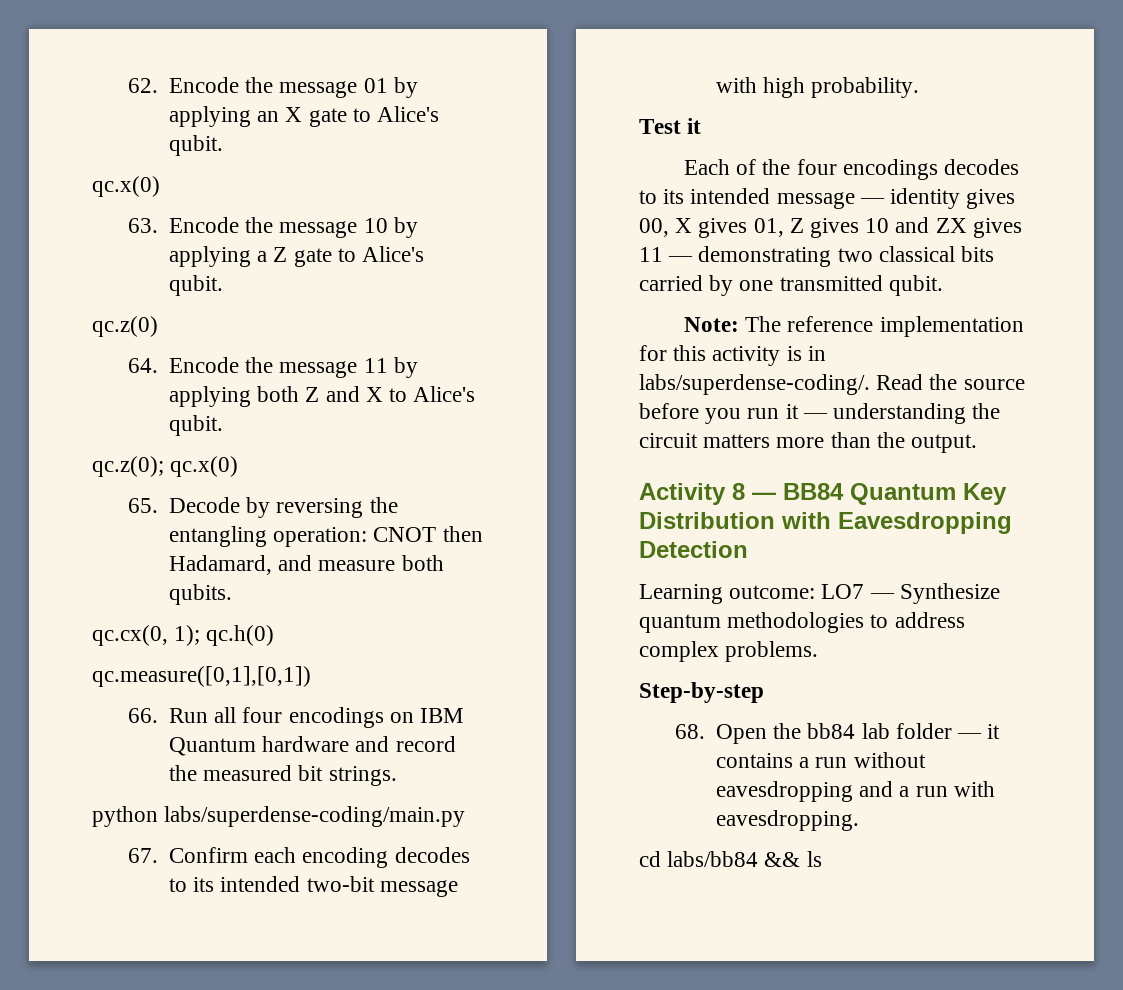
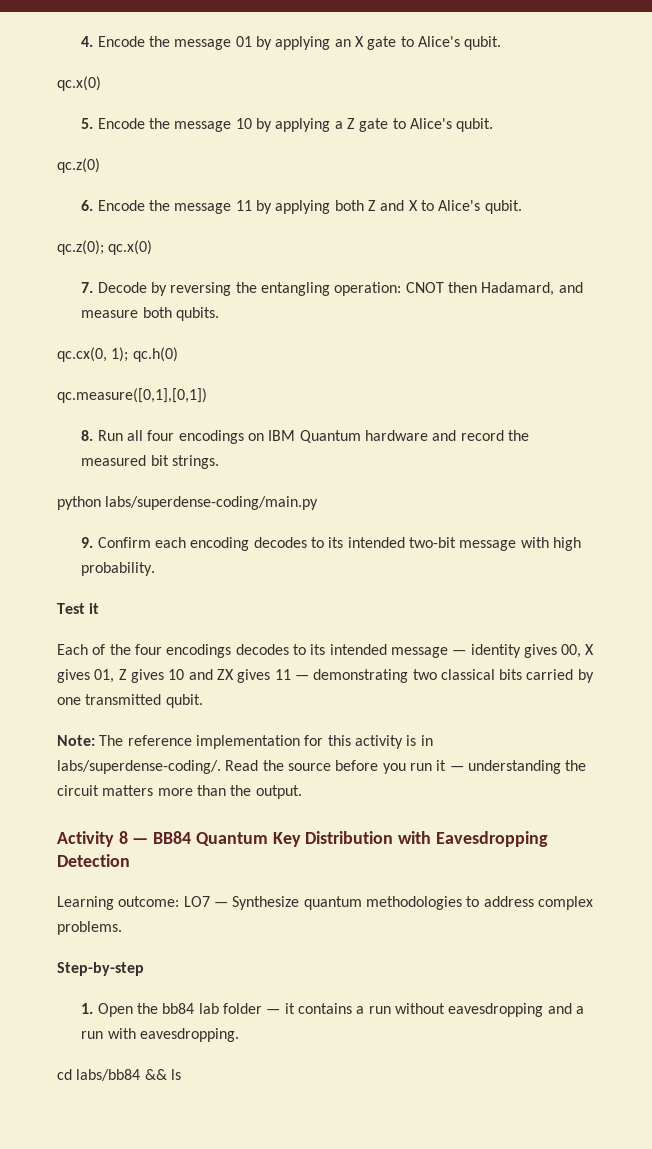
- 62. Encode the message 01 by applying an X gate to Alice's qubit.
+ 4. Encode the message 01 by applying an X gate to Alice's qubit.
- 63. Encode the message 10 by applying a Z gate to Alice's qubit.
+ 5. Encode the message 10 by applying a Z gate to Alice's qubit.
- 64. Encode the message 11 by applying both Z and X to Alice's qubit.
+ 6. Encode the message 11 by applying both Z and X to Alice's qubit.
- 65. Decode by reversing the entangling operation: CNOT then Hadamard, and measure both qubits.
+ 7. Decode by reversing the entangling operation: CNOT then Hadamard, and measure both qubits.
- 66. Run all four encodings on IBM Quantum hardware and record the measured bit strings.
+ 8. Run all four encodings on IBM Quantum hardware and record the measured bit strings.
- 67. Confirm each encoding decodes to its intended two-bit message with high probability.
+ 9. Confirm each encoding decodes to its intended two-bit message with high probability.
- 68. Open the bb84 lab folder — it contains a run without eavesdropping and a run with eavesdropping.
+ 1. Open the bb84 lab folder — it contains a run without eavesdropping and a run with eavesdropping.

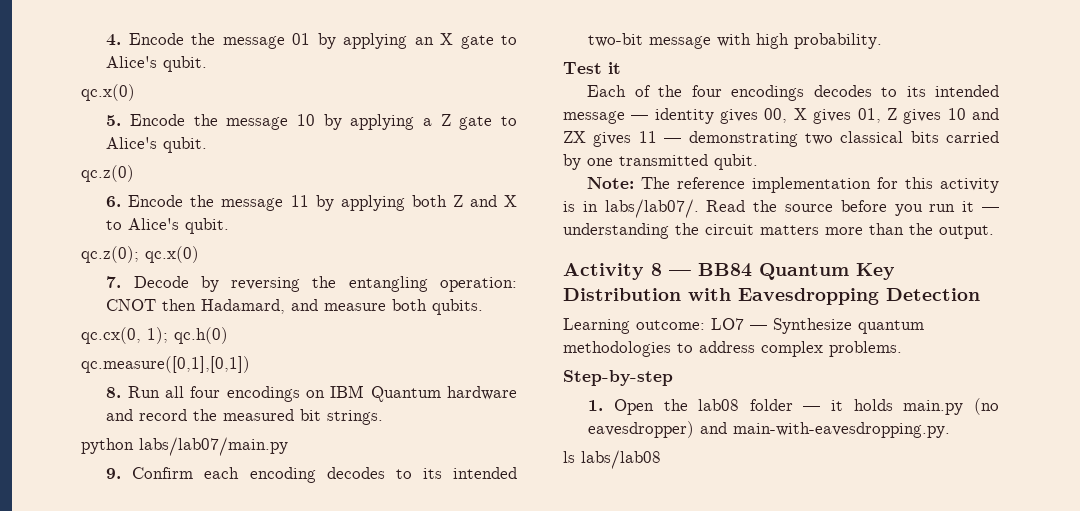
- python labs/superdense-coding/main.py
+ python labs/lab07/main.py
- Note: The reference implementation for this activity is in labs/superdense-coding/.
+ Note: The reference implementation for this activity is in labs/lab07/.
- 1. Open the bb84 lab folder — it contains a run without eavesdropping and a run with eavesdropping.
- cd labs/bb84 && ls
+ 1. Open the lab08 folder — it holds main.py (no eavesdropper) and main-with-eavesdropping.py.
+ ls labs/lab08

